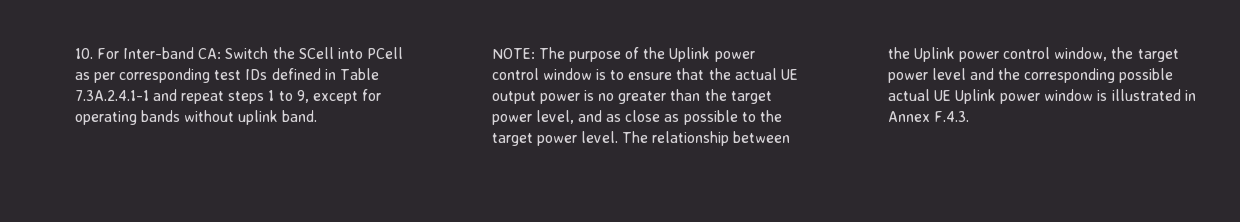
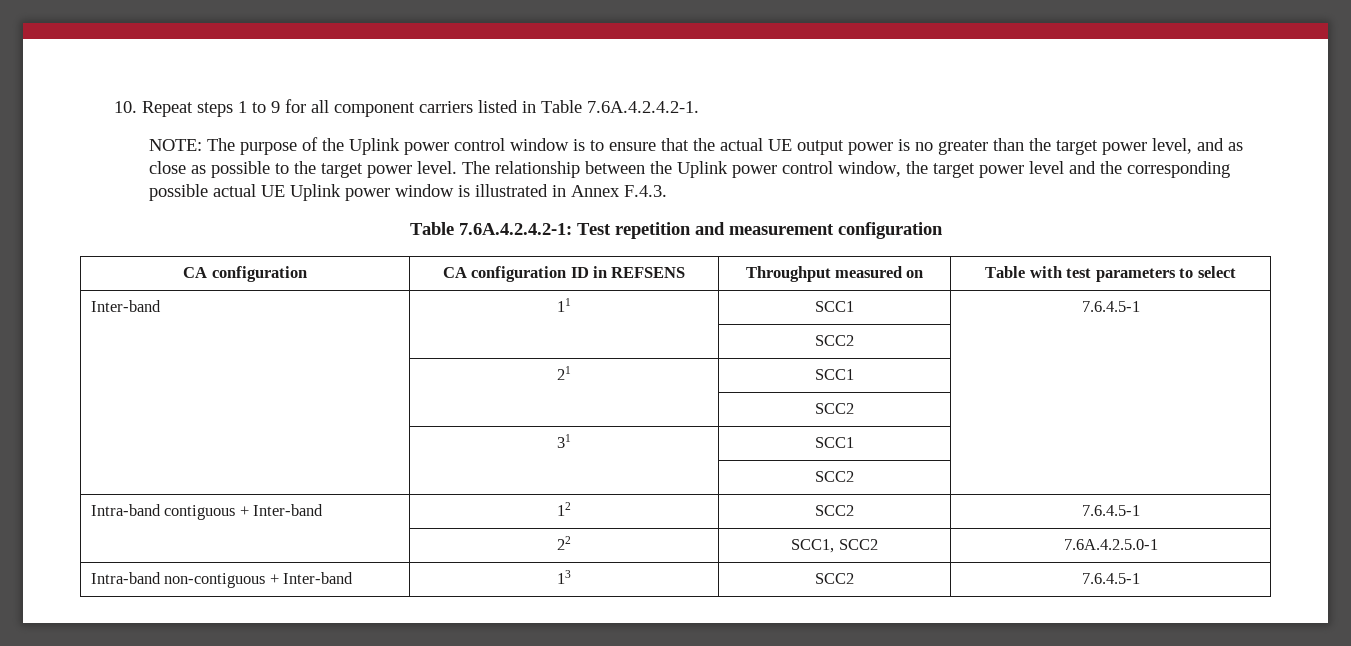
- 10. For Inter-band CA: Switch the SCell into PCell as per corresponding test IDs defined in Table 7.3A.2.4.1-1 and repeat steps 1 to 9, except for operating bands without uplink band.
+ 10. Repeat steps 1 to 9 for all component carriers listed in Table 7.6A.4.2.4.2-1.
+ Table 7.6A.4.2.4.2-1: Test repetition and measurement configuration
+ CA configuration | CA configuration ID in REFSENS | Throughput measured on | Table with test parameters to select
+ Inter-band | 11 | SCC1 | 7.6.4.5-1
+ | | SCC2 |
+ | 21 | SCC1 |
+ | | SCC2 |
+ | 31 | SCC1 |
+ | | SCC2 |
+ Intra-band contiguous + Inter-band | 12 | SCC2 | 7.6.4.5-1
+ | 22 | SCC1, SCC2 | 7.6A.4.2.5.0-1
+ Intra-band non-contiguous + Inter-band | 13 | SCC2 | 7.6.4.5-1

